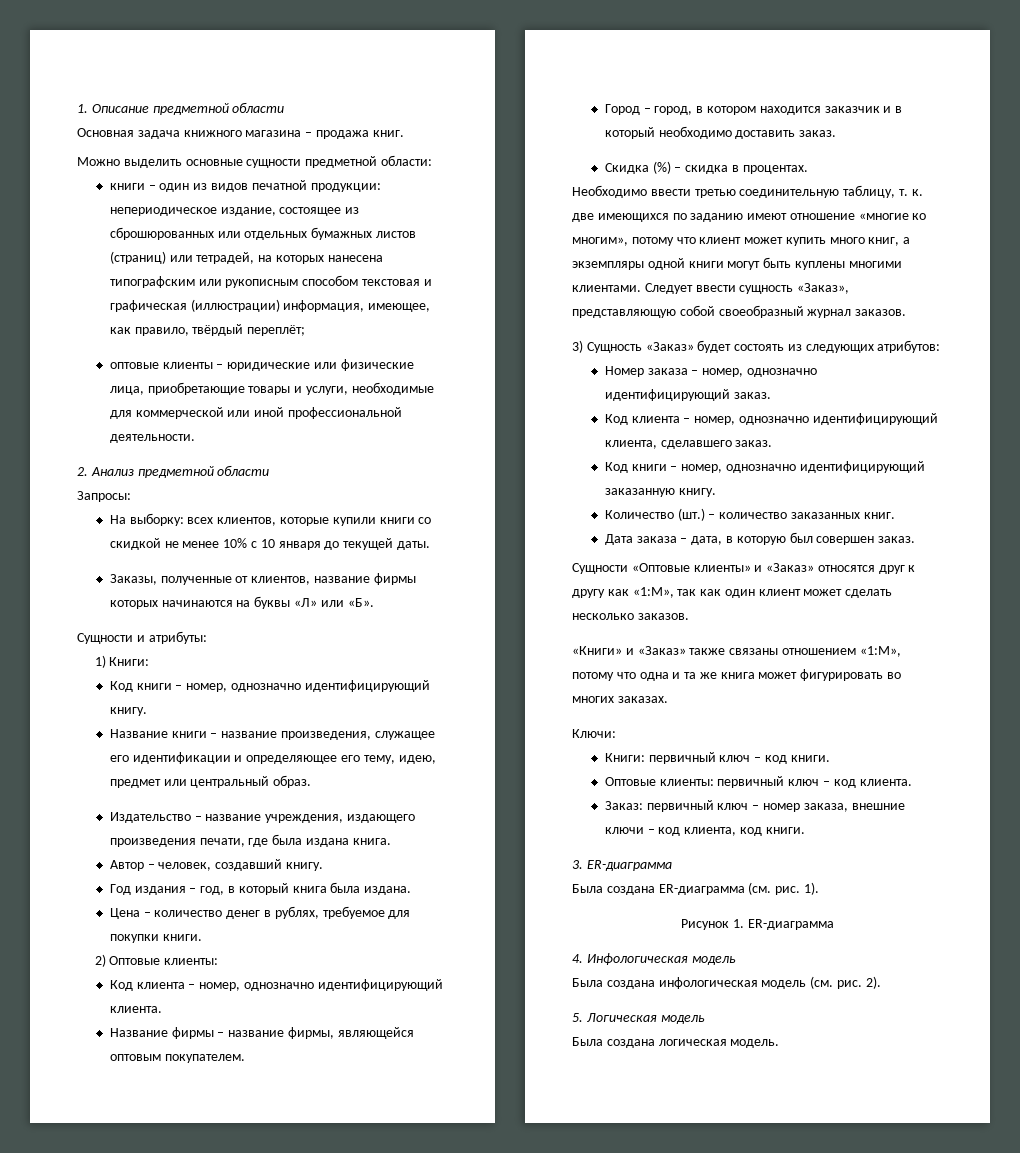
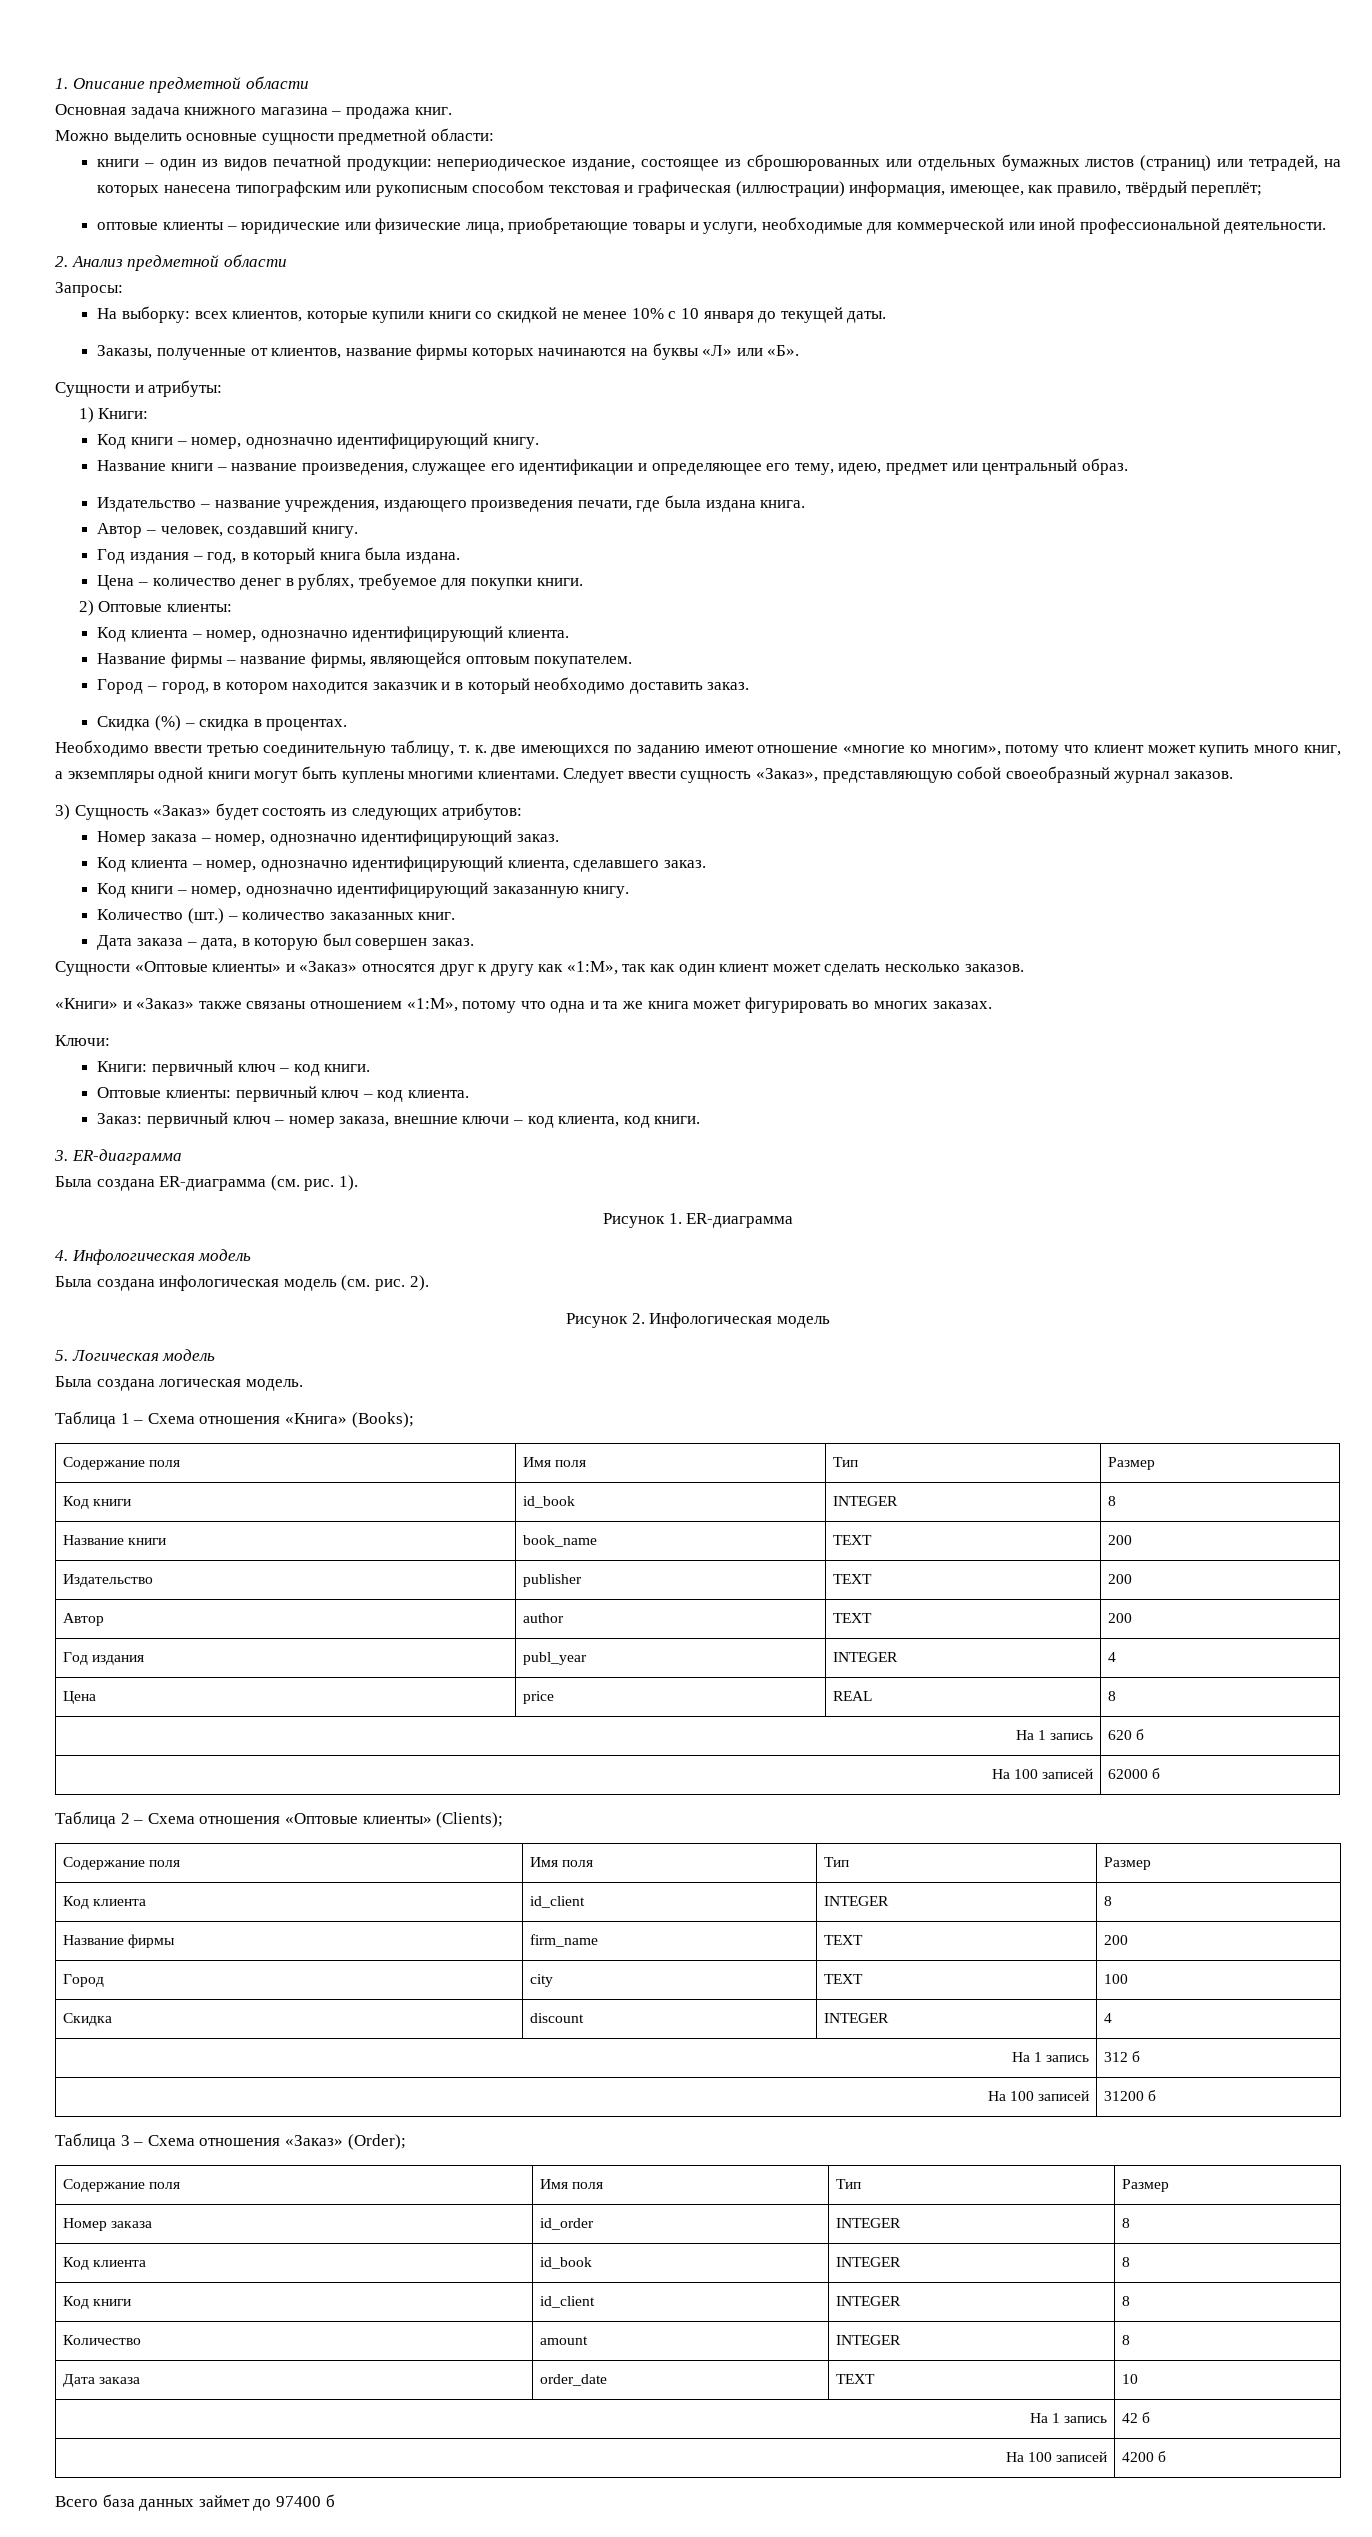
+ Рисунок 2. Инфологическая модель
+ Таблица 1 – Схема отношения «Книга» (Books);
+ Содержание поля | Имя поля | Тип | Размер
+ Код книги | id_book | INTEGER | 8
+ Название книги | book_name | TEXT | 200
+ Издательство | publisher | TEXT | 200
+ Автор | author | TEXT | 200
+ Год издания | publ_year | INTEGER | 4
+ Цена | price | REAL | 8
+ На 1 запись | 620 б
+ На 100 записей | 62000 б
+ Таблица 2 – Схема отношения «Оптовые клиенты» (Clients);
+ Содержание поля | Имя поля | Тип | Размер
+ Код клиента | id_client | INTEGER | 8
+ Название фирмы | firm_name | TEXT | 200
+ Город | city | TEXT | 100
+ Скидка | discount | INTEGER | 4
+ На 1 запись | 312 б
+ На 100 записей | 31200 б
+ Таблица 3 – Схема отношения «Заказ» (Order);
+ Содержание поля | Имя поля | Тип | Размер
+ Номер заказа | id_order | INTEGER | 8
+ Код клиента | id_book | INTEGER | 8
+ Код книги | id_client | INTEGER | 8
+ Количество | amount | INTEGER | 8
+ Дата заказа | order_date | TEXT | 10
+ На 1 запись | 42 б
+ На 100 записей | 4200 б
+ Всего база данных займет до 97400 б

